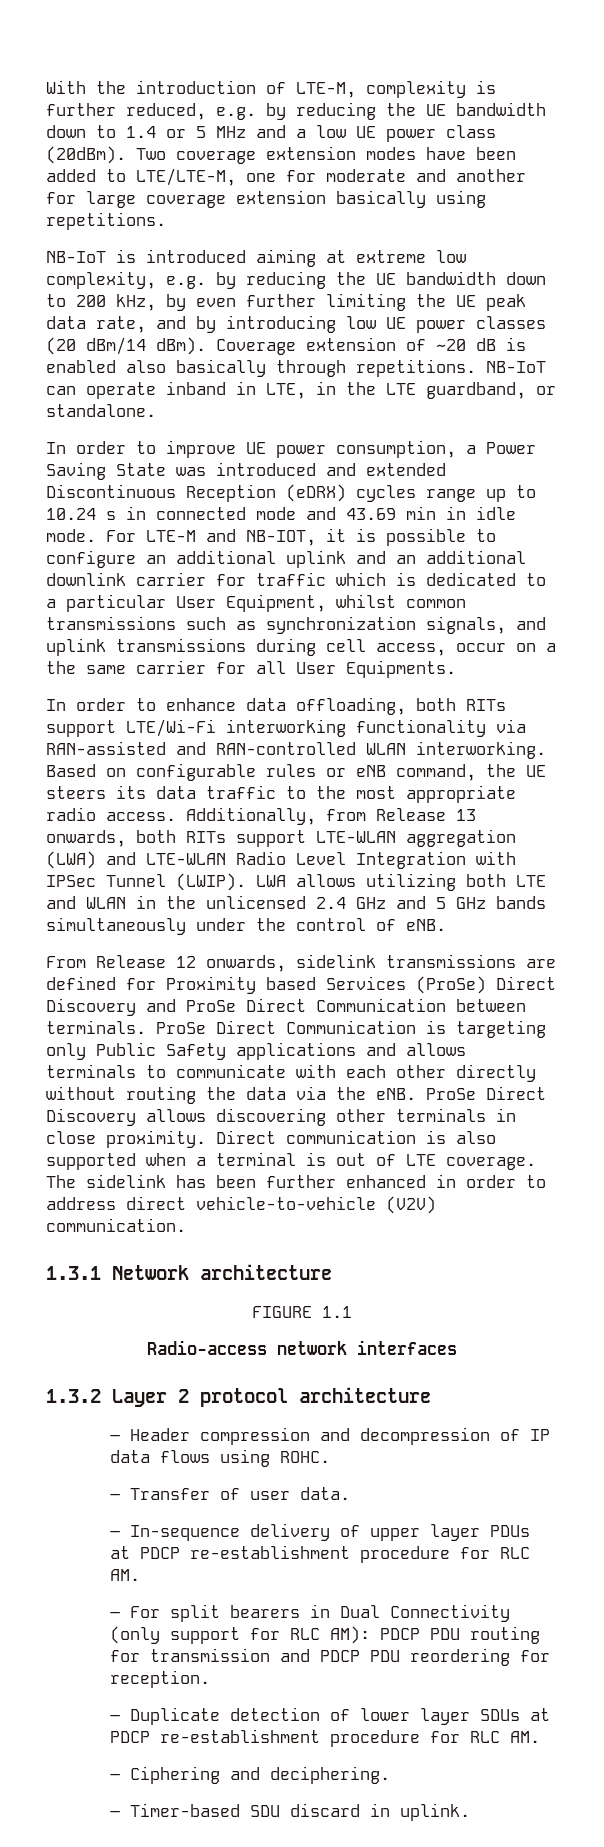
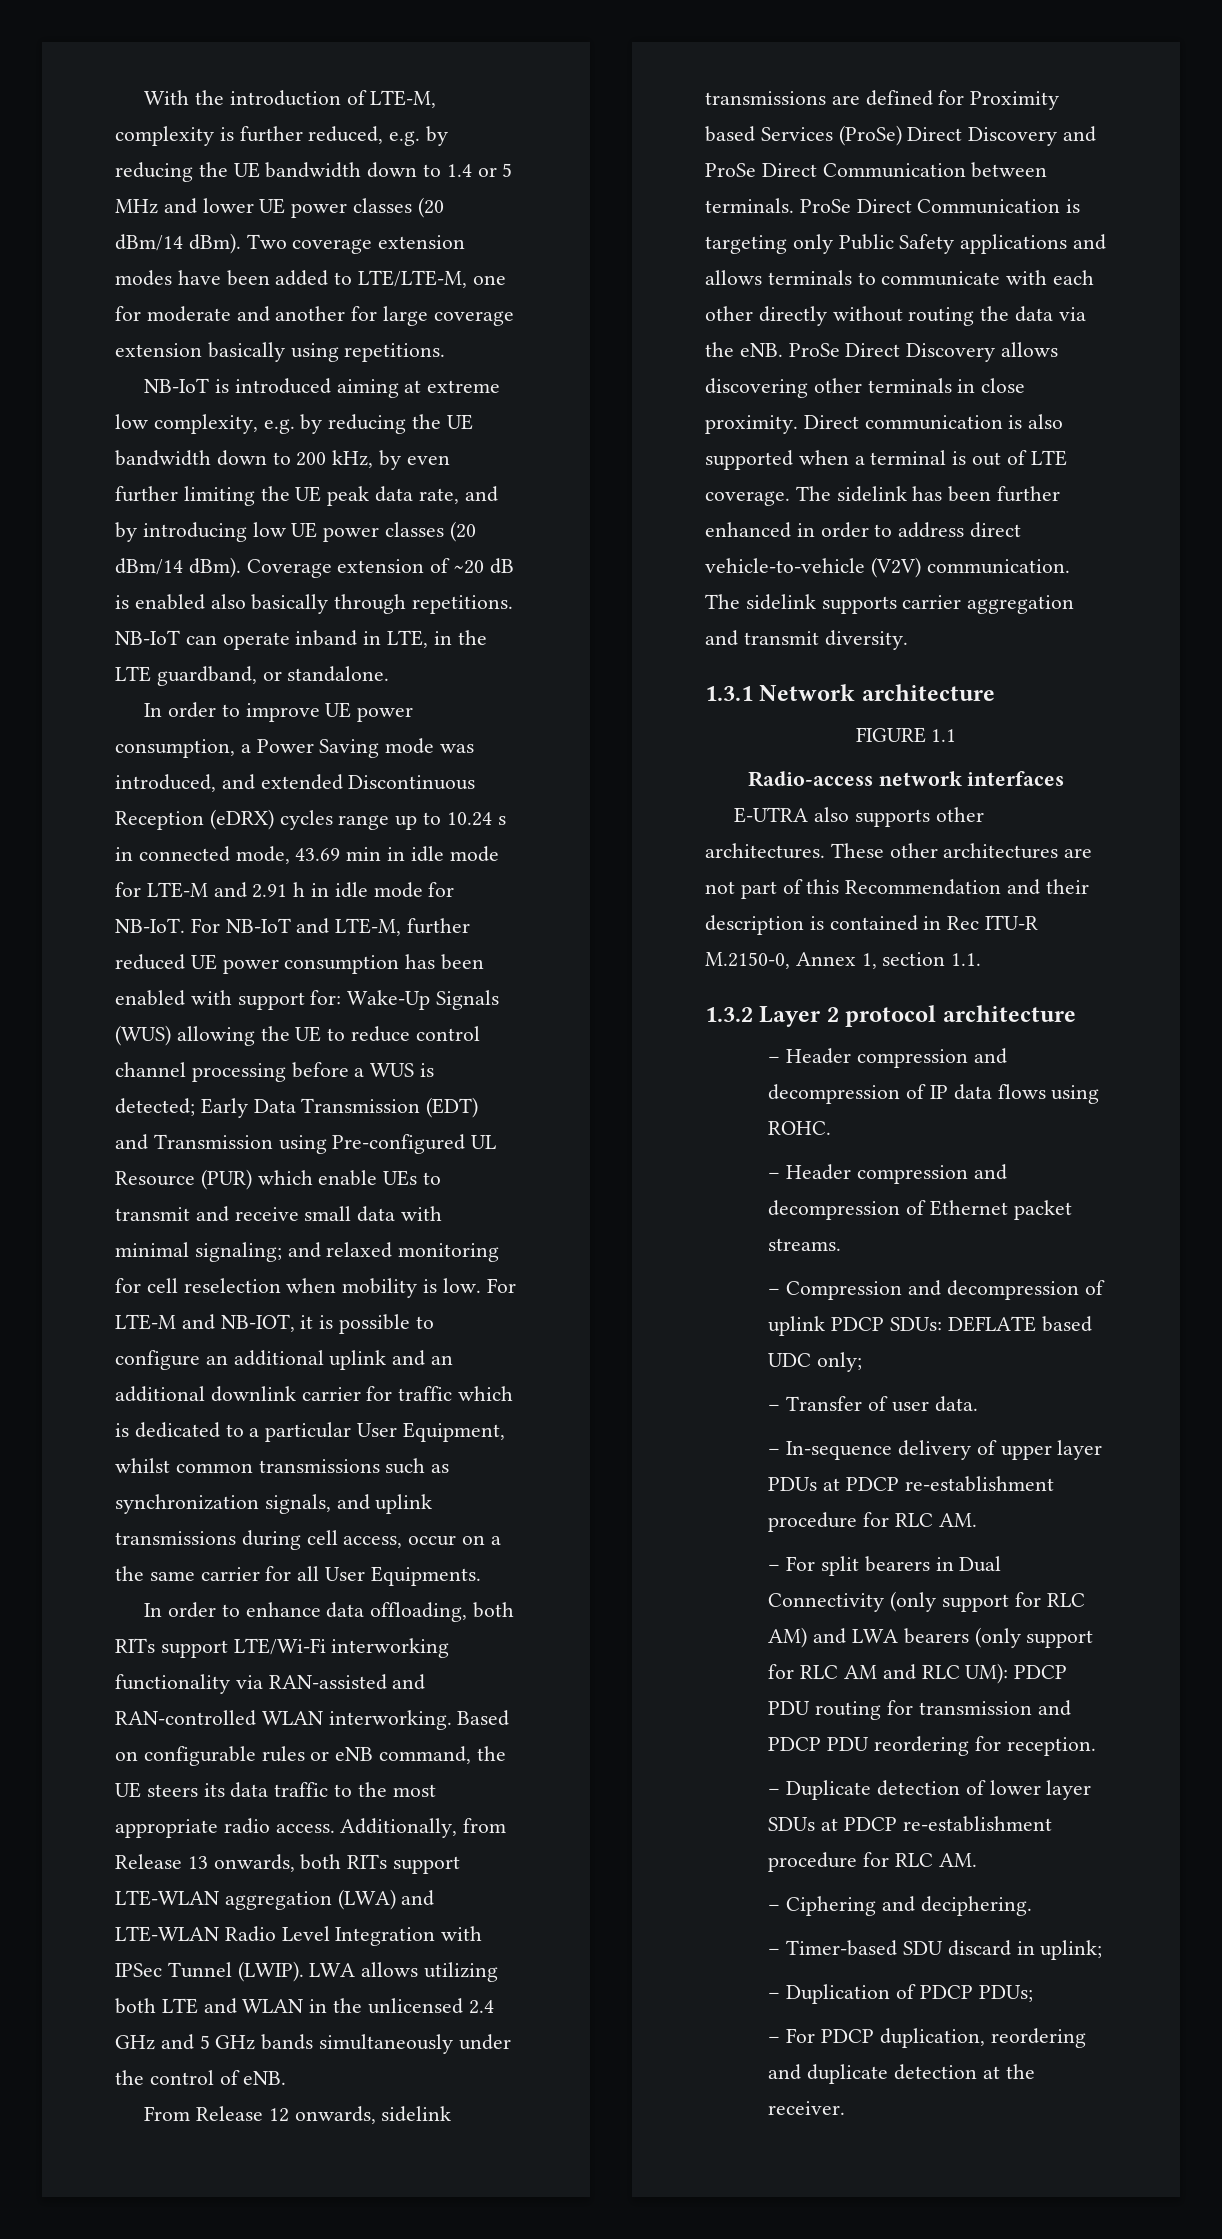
- With the introduction of LTE-M, complexity is further reduced, e.g. by reducing the UE bandwidth down to 1.4 or 5 MHz and a low UE power class (20dBm).
+ With the introduction of LTE-M, complexity is further reduced, e.g. by reducing the UE bandwidth down to 1.4 or 5 MHz and lower UE power classes (20 dBm/14 dBm).
- In order to improve UE power consumption, a Power Saving State was introduced and extended Discontinuous Reception (eDRX) cycles range up to 10.24 s in connected mode and 43.69 min in idle mode.
+ In order to improve UE power consumption, a Power Saving mode was introduced, and extended Discontinuous Reception (eDRX) cycles range up to 10.24 s in connected mode, 43.69 min in idle mode for LTE-M and 2.91 h in idle mode for NB-IoT. For NB-IoT and LTE-M, further reduced UE power consumption has been enabled with support for: Wake-Up Signals (WUS) allowing the UE to reduce control channel processing before a WUS is detected; Early Data Transmission (EDT) and Transmission using Pre-configured UL Resource (PUR) which enable UEs to transmit and receive small data with minimal signaling; and relaxed monitoring for cell reselection when mobility is low.
+ The sidelink supports carrier aggregation and transmit diversity.
+ E-UTRA also supports other architectures. These other architectures are not part of this Recommendation and their description is contained in Rec ITU-R M.2150-0, Annex 1, section 1.1.
+ – Header compression and decompression of Ethernet packet streams.
+ – Compression and decompression of uplink PDCP SDUs: DEFLATE based UDC only;
- – For split bearers in Dual Connectivity (only support for RLC AM): PDCP PDU routing for transmission and PDCP PDU reordering for reception.
+ – For split bearers in Dual Connectivity (only support for RLC AM) and LWA bearers (only support for RLC AM and RLC UM): PDCP PDU routing for transmission and PDCP PDU reordering for reception.
- – Timer-based SDU discard in uplink.
+ – Timer-based SDU discard in uplink;
+ – Duplication of PDCP PDUs;
+ – For PDCP duplication, reordering and duplicate detection at the receiver.

